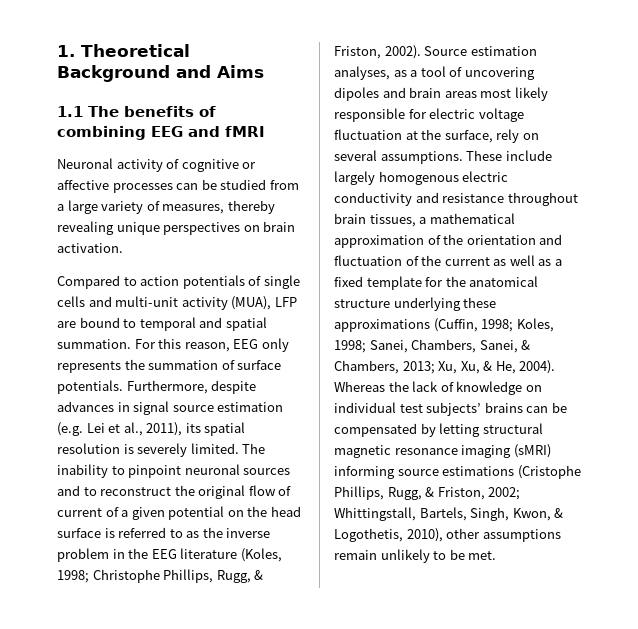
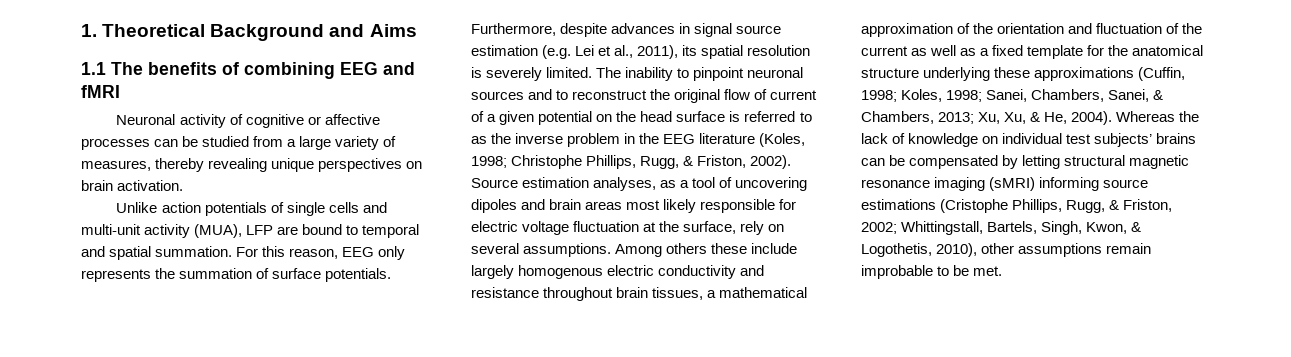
- Compared to action potentials of single cells and multi-unit activity (MUA), LFP are bound to temporal and spatial summation.
+ Unlike action potentials of single cells and multi-unit activity (MUA), LFP are bound to temporal and spatial summation.
- These include largely homogenous electric conductivity and resistance throughout brain tissues, a mathematical approximation of the orientation and fluctuation of the current as well as a fixed template for the anatomical structure underlying these approximations (Cuffin, 1998; Koles, 1998; Sanei, Chambers, Sanei, & Chambers, 2013; Xu, Xu, & He, 2004).
+ Among others these include largely homogenous electric conductivity and resistance throughout brain tissues, a mathematical approximation of the orientation and fluctuation of the current as well as a fixed template for the anatomical structure underlying these approximations (Cuffin, 1998; Koles, 1998; Sanei, Chambers, Sanei, & Chambers, 2013; Xu, Xu, & He, 2004).
- Whereas the lack of knowledge on individual test subjects’ brains can be compensated by letting structural magnetic resonance imaging (sMRI) informing source estimations (Cristophe Phillips, Rugg, & Friston, 2002; Whittingstall, Bartels, Singh, Kwon, & Logothetis, 2010), other assumptions remain unlikely to be met.
+ Whereas the lack of knowledge on individual test subjects’ brains can be compensated by letting structural magnetic resonance imaging (sMRI) informing source estimations (Cristophe Phillips, Rugg, & Friston, 2002; Whittingstall, Bartels, Singh, Kwon, & Logothetis, 2010), other assumptions remain improbable to be met.

